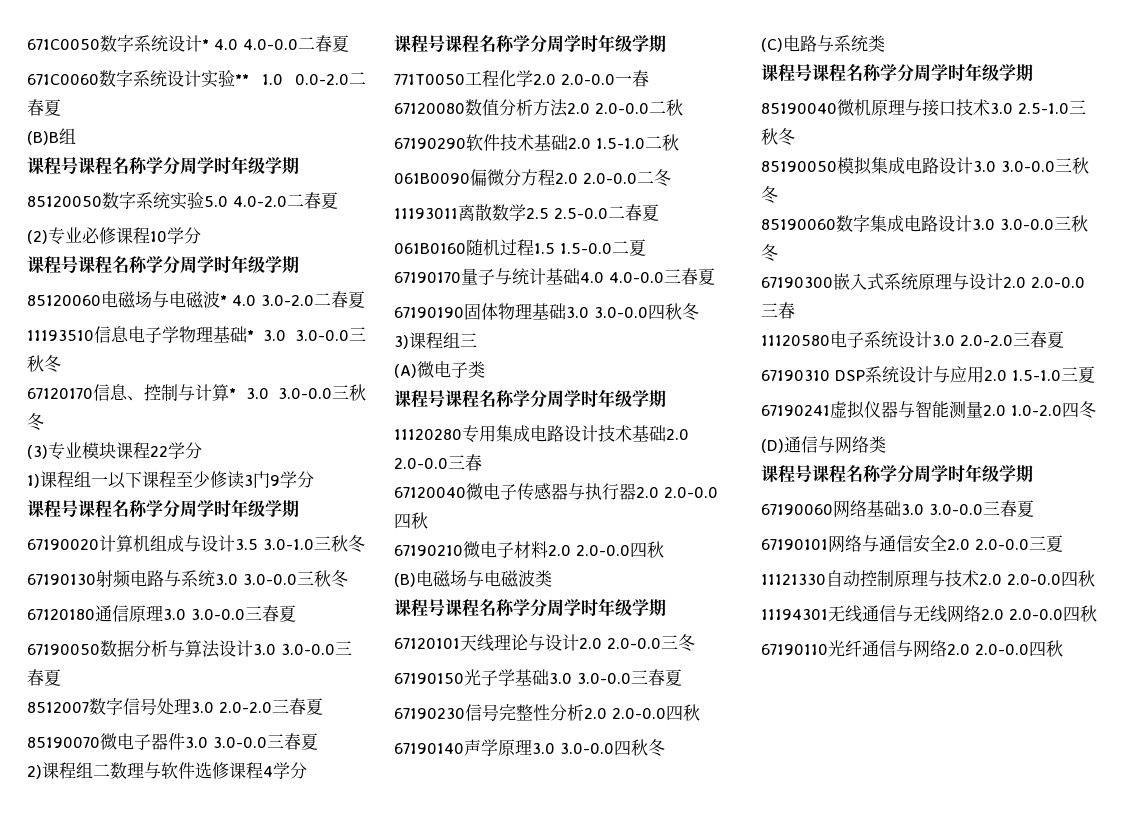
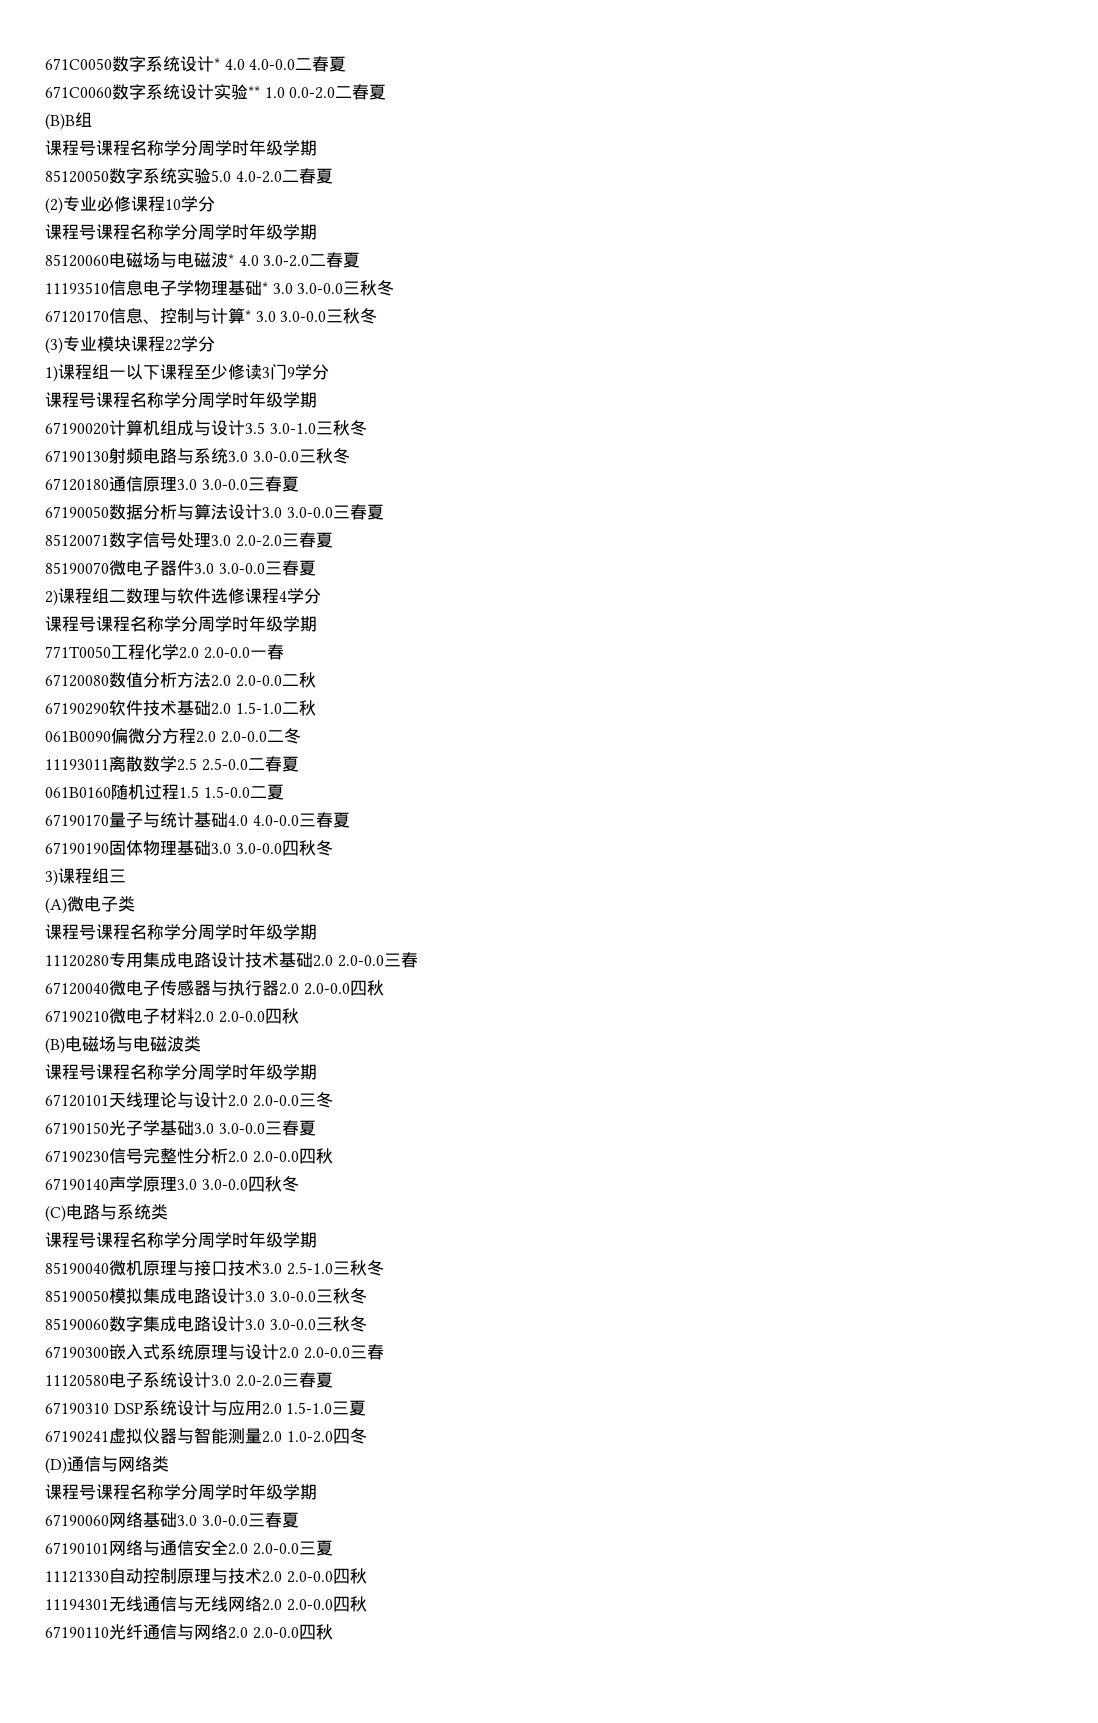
- 8512007数字信号处理3.0 2.0-2.0三春夏
+ 85120071数字信号处理3.0 2.0-2.0三春夏

